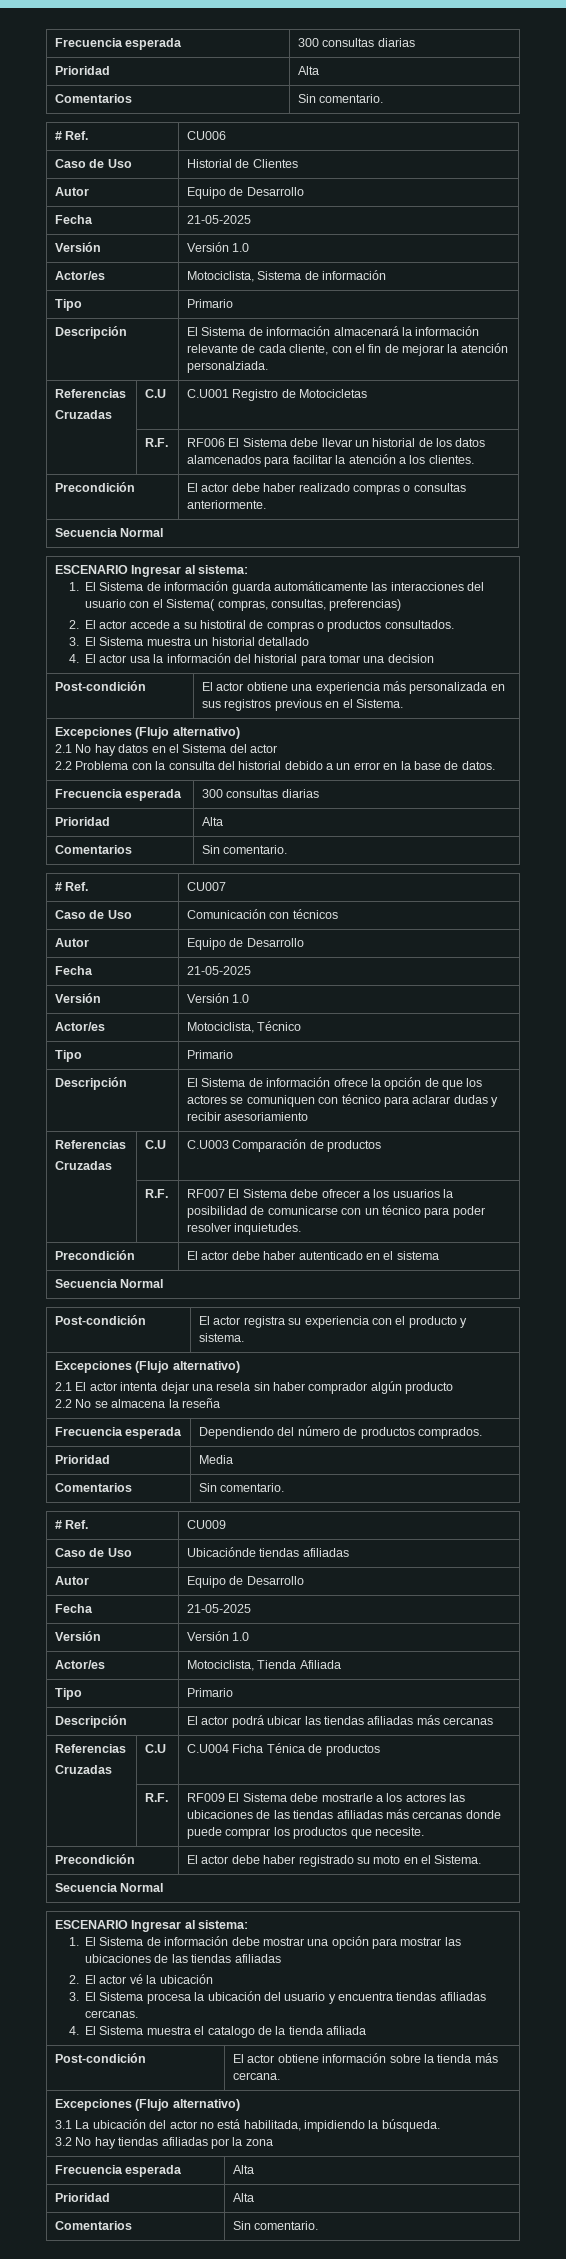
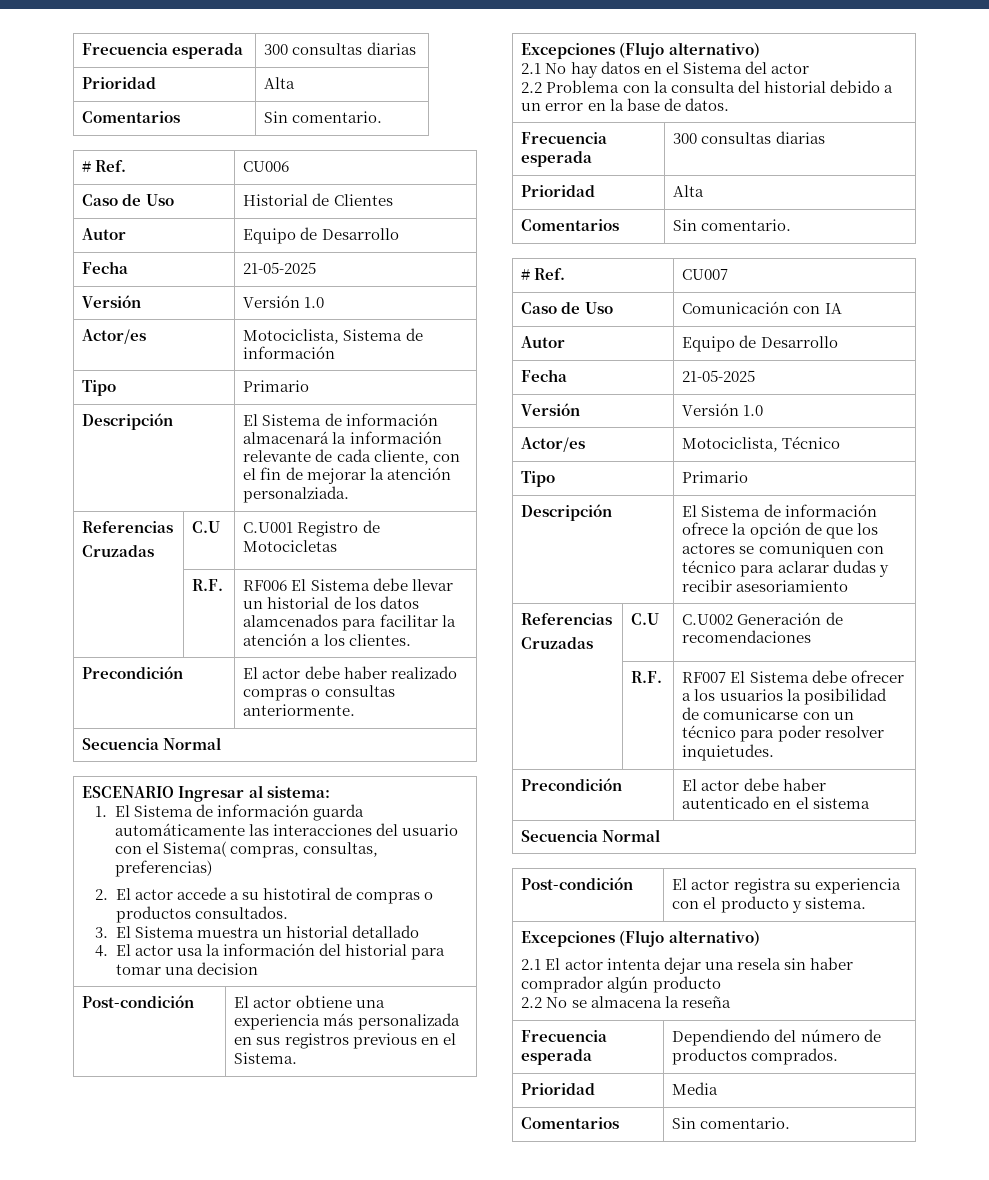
- Caso de Uso | Comunicación con técnicos
+ Caso de Uso | Comunicación con IA
  Descripción | El Sistema de información ofrece la opción de que los actores se comuniquen con técnico para aclarar dudas y recibir asesoriamiento
  Referencias
- Cruzadas | C.U | C.U003 Comparación de productos
+ Cruzadas | C.U | C.U002 Generación de recomendaciones
- # Ref. | CU009
- Caso de Uso | Ubicaciónde tiendas afiliadas
- Autor | Equipo de Desarrollo
- Fecha | 21-05-2025
- Versión | Versión 1.0
- Actor/es | Motociclista, Tienda Afiliada
- Tipo | Primario
- Descripción | El actor podrá ubicar las tiendas afiliadas más cercanas
- Referencias
- Cruzadas | C.U | C.U004 Ficha Ténica de productos
- | R.F. | RF009 El Sistema debe mostrarle a los actores las ubicaciones de las tiendas afiliadas más cercanas donde puede comprar los productos que necesite.
- Precondición | El actor debe haber registrado su moto en el Sistema.
- Secuencia Normal
- ESCENARIO Ingresar al sistema:
- 1. El Sistema de información debe mostrar una opción para mostrar las ubicaciones de las tiendas afiliadas
- 2. El actor vé la ubicación
- 3. El Sistema procesa la ubicación del usuario y encuentra tiendas afiliadas cercanas.
- 4. El Sistema muestra el catalogo de la tienda afiliada
- Post-condición | El actor obtiene información sobre la tienda más cercana.
- Excepciones (Flujo alternativo)
- 3.1 La ubicación del actor no está habilitada, impidiendo la búsqueda.
- 3.2 No hay tiendas afiliadas por la zona
- Frecuencia esperada | Alta
- Prioridad | Alta
- Comentarios | Sin comentario.

